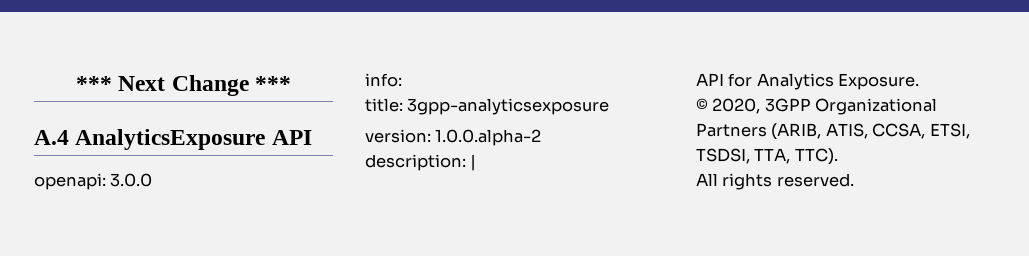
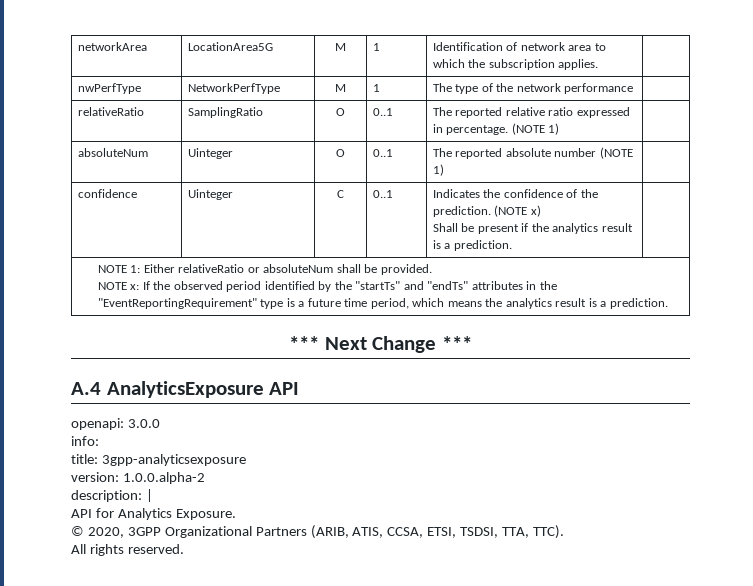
+ networkArea | LocationArea5G | M | 1 | Identification of network area to which the subscription applies. |
+ nwPerfType | NetworkPerfType | M | 1 | The type of the network performance |
+ relativeRatio | SamplingRatio | O | 0..1 | The reported relative ratio expressed in percentage. (NOTE 1) |
+ absoluteNum | Uinteger | O | 0..1 | The reported absolute number (NOTE 1) |
+ confidence | Uinteger | C | 0..1 | Indicates the confidence of the prediction. (NOTE x)
+ Shall be present if the analytics result is a prediction. |
+ NOTE 1: Either relativeRatio or absoluteNum shall be provided.
+ NOTE x: If the observed period identified by the "startTs" and "endTs" attributes in the "EventReportingRequirement" type is a future time period, which means the analytics result is a prediction.

